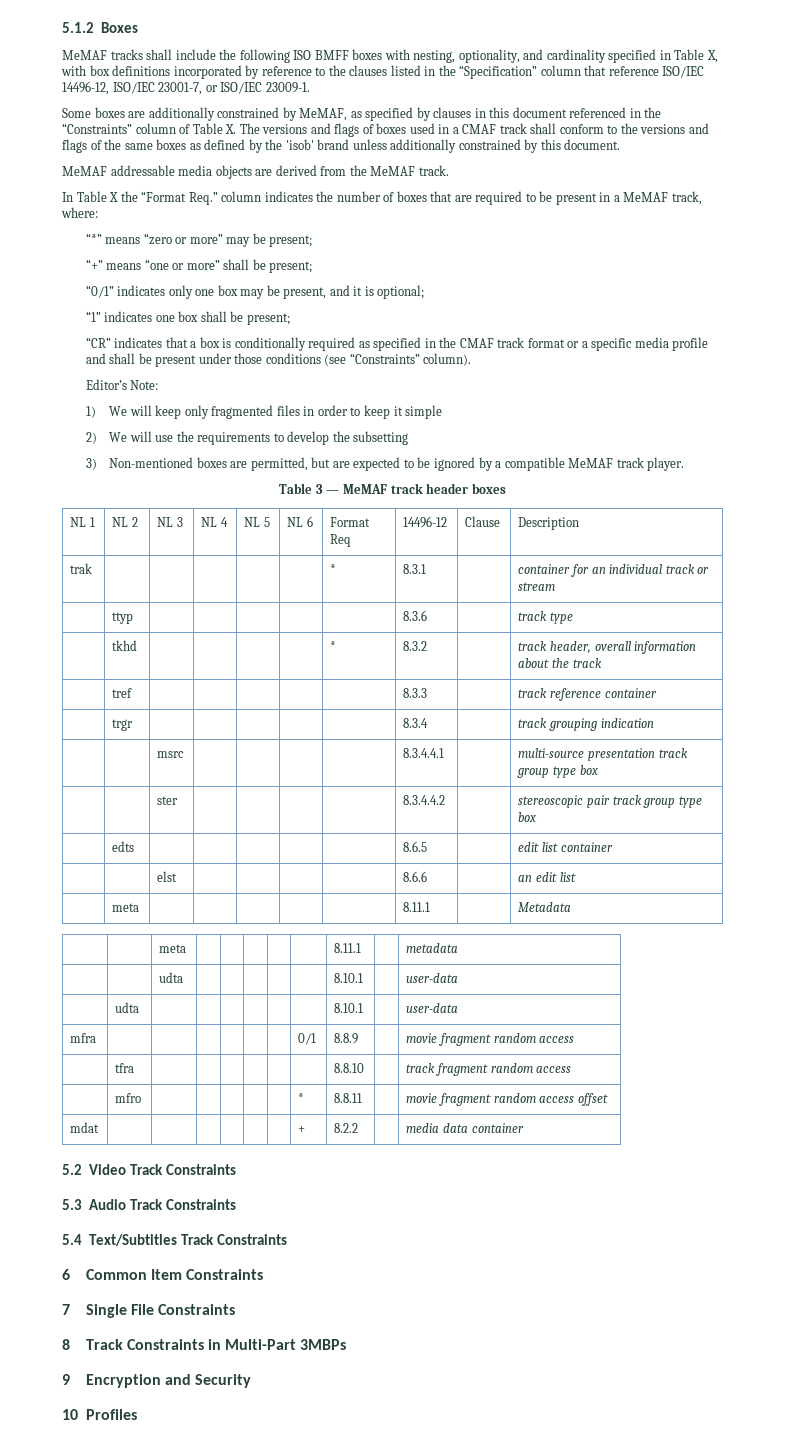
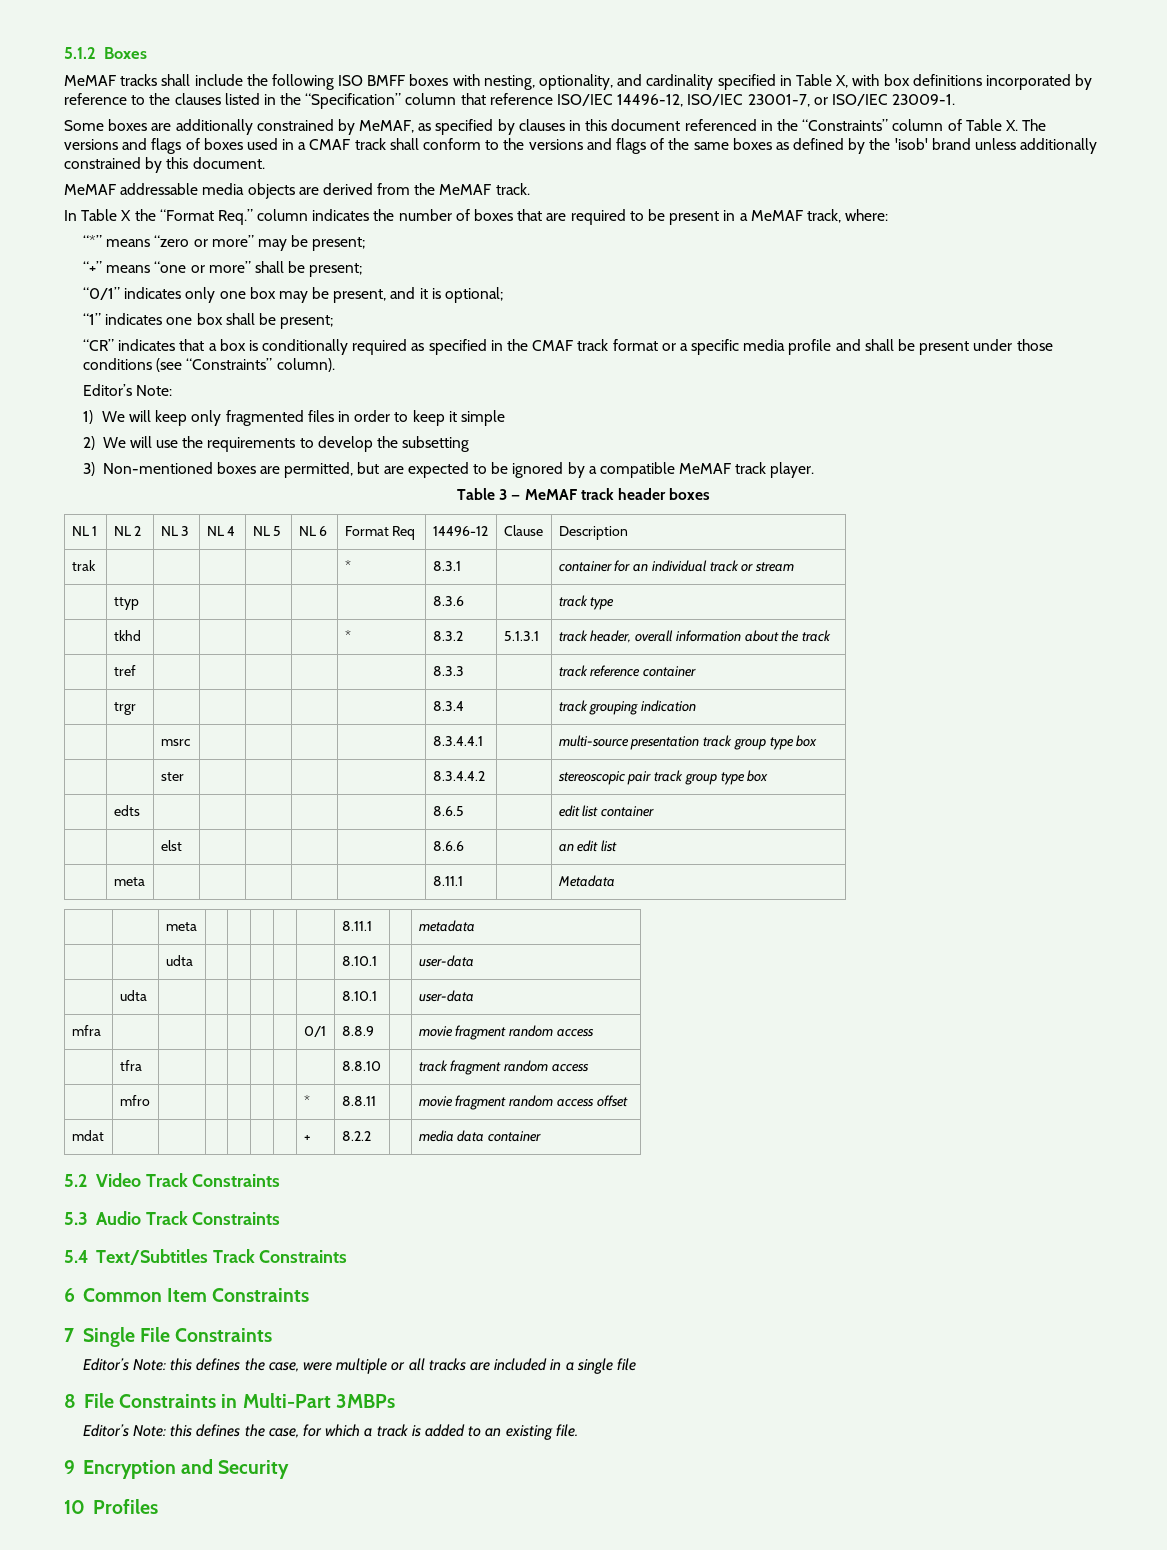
- | tkhd | | | | | * | 8.3.2 | | track header, overall information about the track
+ | tkhd | | | | | * | 8.3.2 | 5.1.3.1 | track header, overall information about the track
+ Editor’s Note: this defines the case, were multiple or all tracks are included in a single file
- 8 Track Constraints in Multi-Part 3MBPs
+ 8 File Constraints in Multi-Part 3MBPs
+ Editor’s Note: this defines the case, for which a track is added to an existing file.

